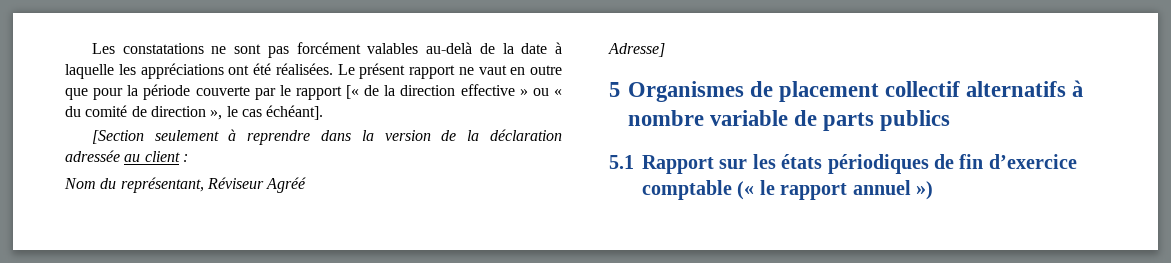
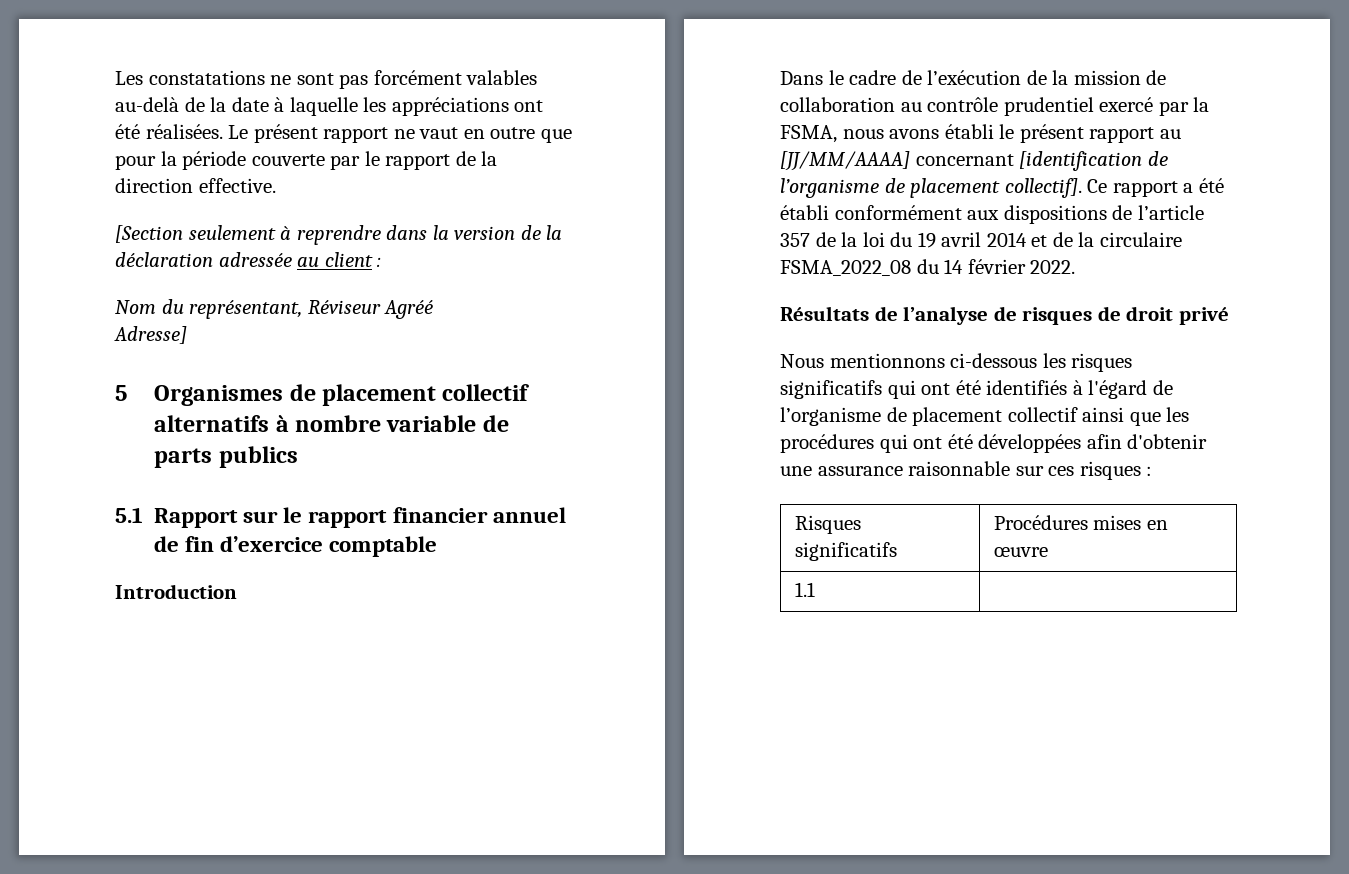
- Le présent rapport ne vaut en outre que pour la période couverte par le rapport [« de la direction effective » ou « du comité de direction », le cas échéant].
+ Le présent rapport ne vaut en outre que pour la période couverte par le rapport de la direction effective.
- 5.1 Rapport sur les états périodiques de fin d’exercice comptable (« le rapport annuel »)
+ 5.1 Rapport sur le rapport financier annuel de fin d’exercice comptable
+ Introduction
+ Dans le cadre de l’exécution de la mission de collaboration au contrôle prudentiel exercé par la FSMA, nous avons établi le présent rapport au [JJ/MM/AAAA] concernant [identification de l’organisme de placement collectif]. Ce rapport a été établi conformément aux dispositions de l’article 357 de la loi du 19 avril 2014 et de la circulaire FSMA_2022_08 du 14 février 2022.
+ Résultats de l’analyse de risques de droit privé
+ Nous mentionnons ci-dessous les risques significatifs qui ont été identifiés à l'égard de l’organisme de placement collectif ainsi que les procédures qui ont été développées afin d'obtenir une assurance raisonnable sur ces risques :
+ Risques significatifs | Procédures mises en œuvre
+ 1.1 |

